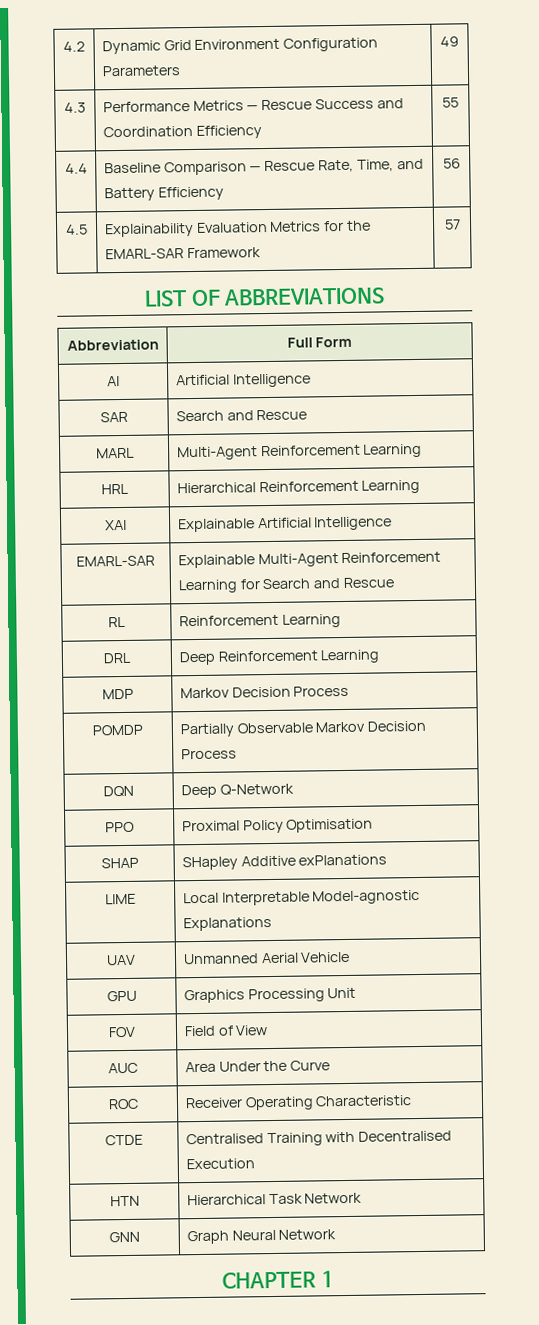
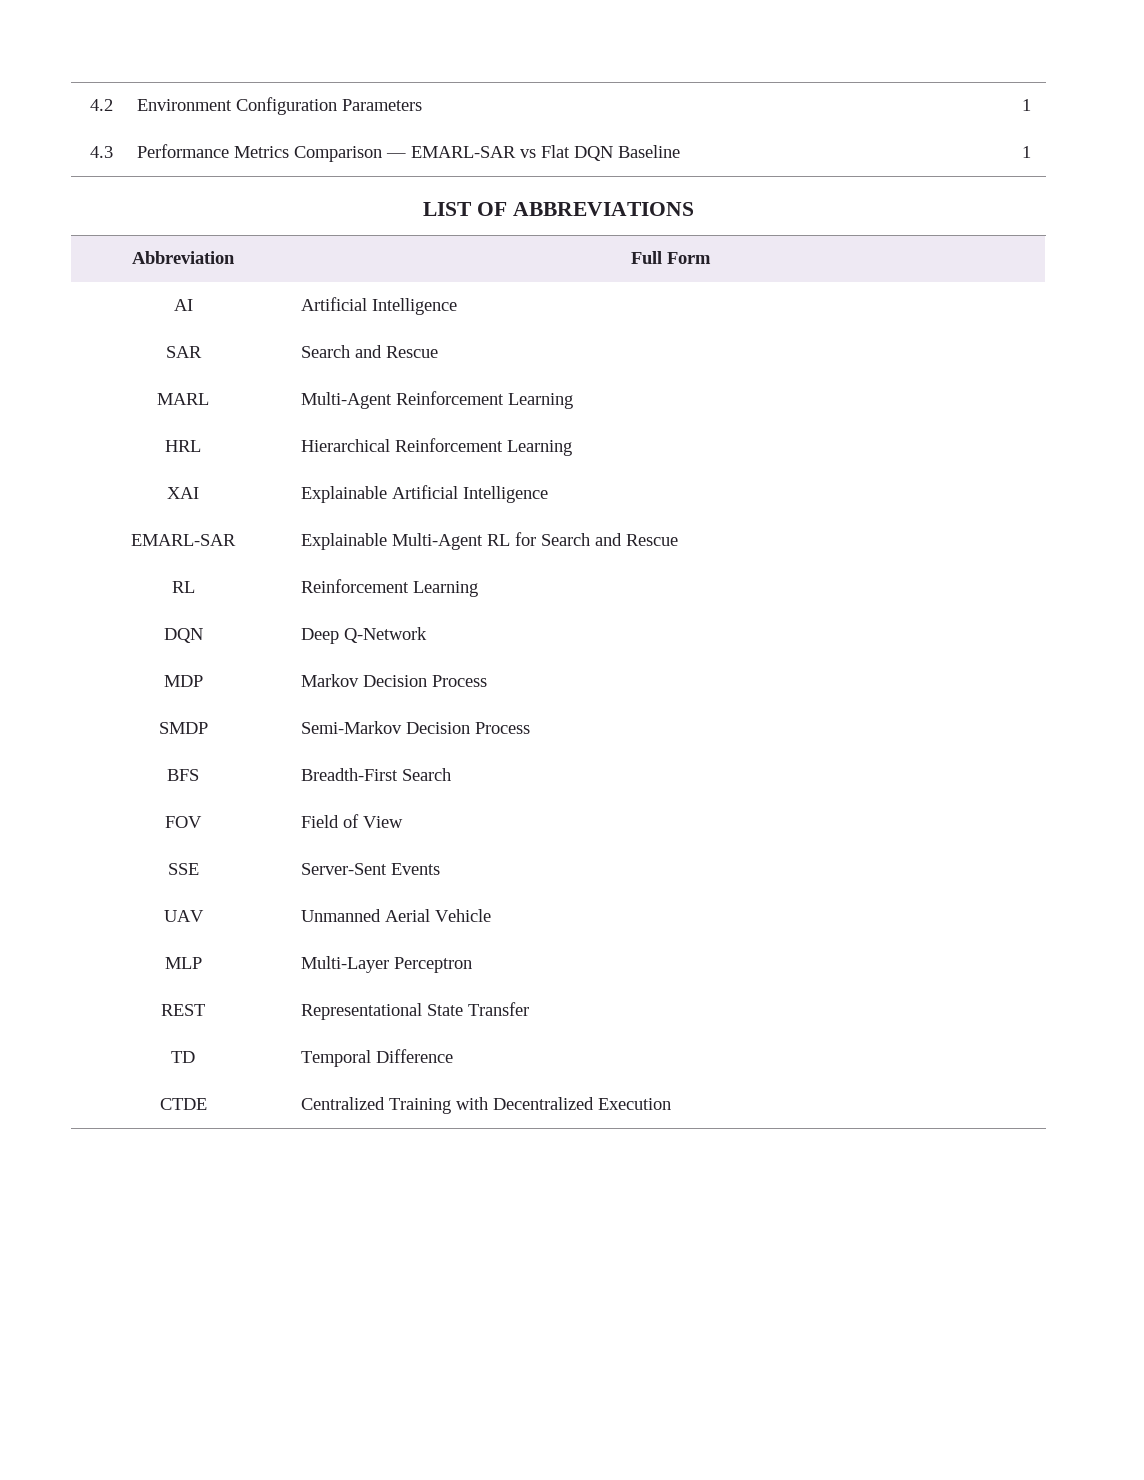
- 4.2 | Dynamic Grid Environment Configuration Parameters | 49
+ 4.2 | Environment Configuration Parameters | 1
- 4.3 | Performance Metrics — Rescue Success and Coordination Efficiency | 55
- 4.4 | Baseline Comparison — Rescue Rate, Time, and Battery Efficiency | 56
- 4.5 | Explainability Evaluation Metrics for the EMARL-SAR Framework | 57
+ 4.3 | Performance Metrics Comparison — EMARL-SAR vs Flat DQN Baseline | 1
- EMARL-SAR | Explainable Multi-Agent Reinforcement Learning for Search and Rescue
+ EMARL-SAR | Explainable Multi-Agent RL for Search and Rescue
- DRL | Deep Reinforcement Learning
+ DQN | Deep Q-Network
- POMDP | Partially Observable Markov Decision Process
- DQN | Deep Q-Network
- PPO | Proximal Policy Optimisation
- SHAP | SHapley Additive exPlanations
- LIME | Local Interpretable Model-agnostic Explanations
+ SMDP | Semi-Markov Decision Process
+ BFS | Breadth-First Search
+ FOV | Field of View
+ SSE | Server-Sent Events
  UAV | Unmanned Aerial Vehicle
- GPU | Graphics Processing Unit
- FOV | Field of View
- AUC | Area Under the Curve
- ROC | Receiver Operating Characteristic
+ MLP | Multi-Layer Perceptron
+ REST | Representational State Transfer
+ TD | Temporal Difference
- CTDE | Centralised Training with Decentralised Execution
+ CTDE | Centralized Training with Decentralized Execution
- HTN | Hierarchical Task Network
- GNN | Graph Neural Network
- CHAPTER 1

